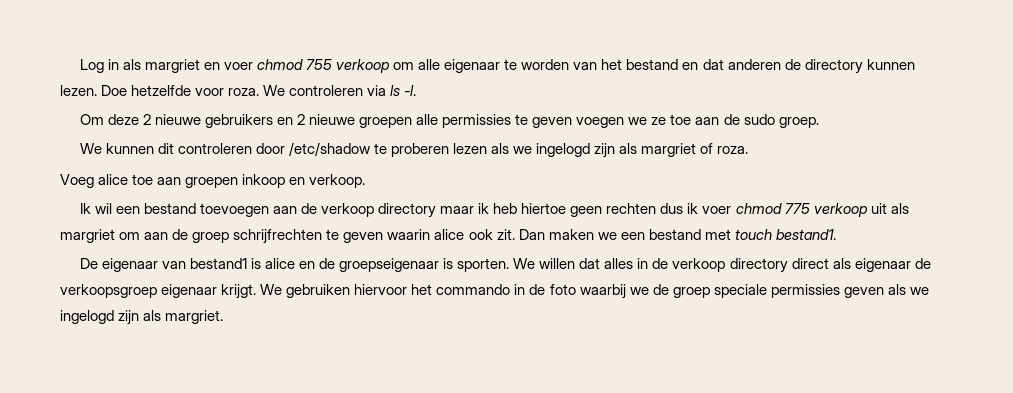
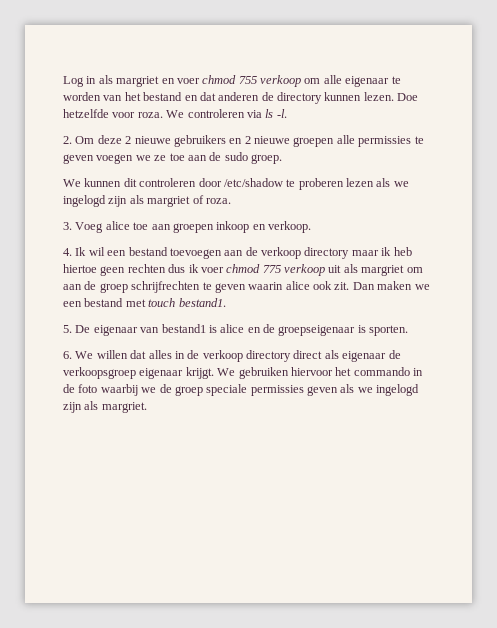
- Om deze 2 nieuwe gebruikers en 2 nieuwe groepen alle permissies te geven voegen we ze toe aan de sudo groep.
+ 2. Om deze 2 nieuwe gebruikers en 2 nieuwe groepen alle permissies te geven voegen we ze toe aan de sudo groep.
- Voeg alice toe aan groepen inkoop en verkoop.
+ 3. Voeg alice toe aan groepen inkoop en verkoop.
- Ik wil een bestand toevoegen aan de verkoop directory maar ik heb hiertoe geen rechten dus ik voer chmod 775 verkoop uit als margriet om aan de groep schrijfrechten te geven waarin alice ook zit.
+ 4. Ik wil een bestand toevoegen aan de verkoop directory maar ik heb hiertoe geen rechten dus ik voer chmod 775 verkoop uit als margriet om aan de groep schrijfrechten te geven waarin alice ook zit.
- De eigenaar van bestand1 is alice en de groepseigenaar is sporten. We willen dat alles in de verkoop directory direct als eigenaar de verkoopsgroep eigenaar krijgt.
+ 5. De eigenaar van bestand1 is alice en de groepseigenaar is sporten.
+ 6. We willen dat alles in de verkoop directory direct als eigenaar de verkoopsgroep eigenaar krijgt.

